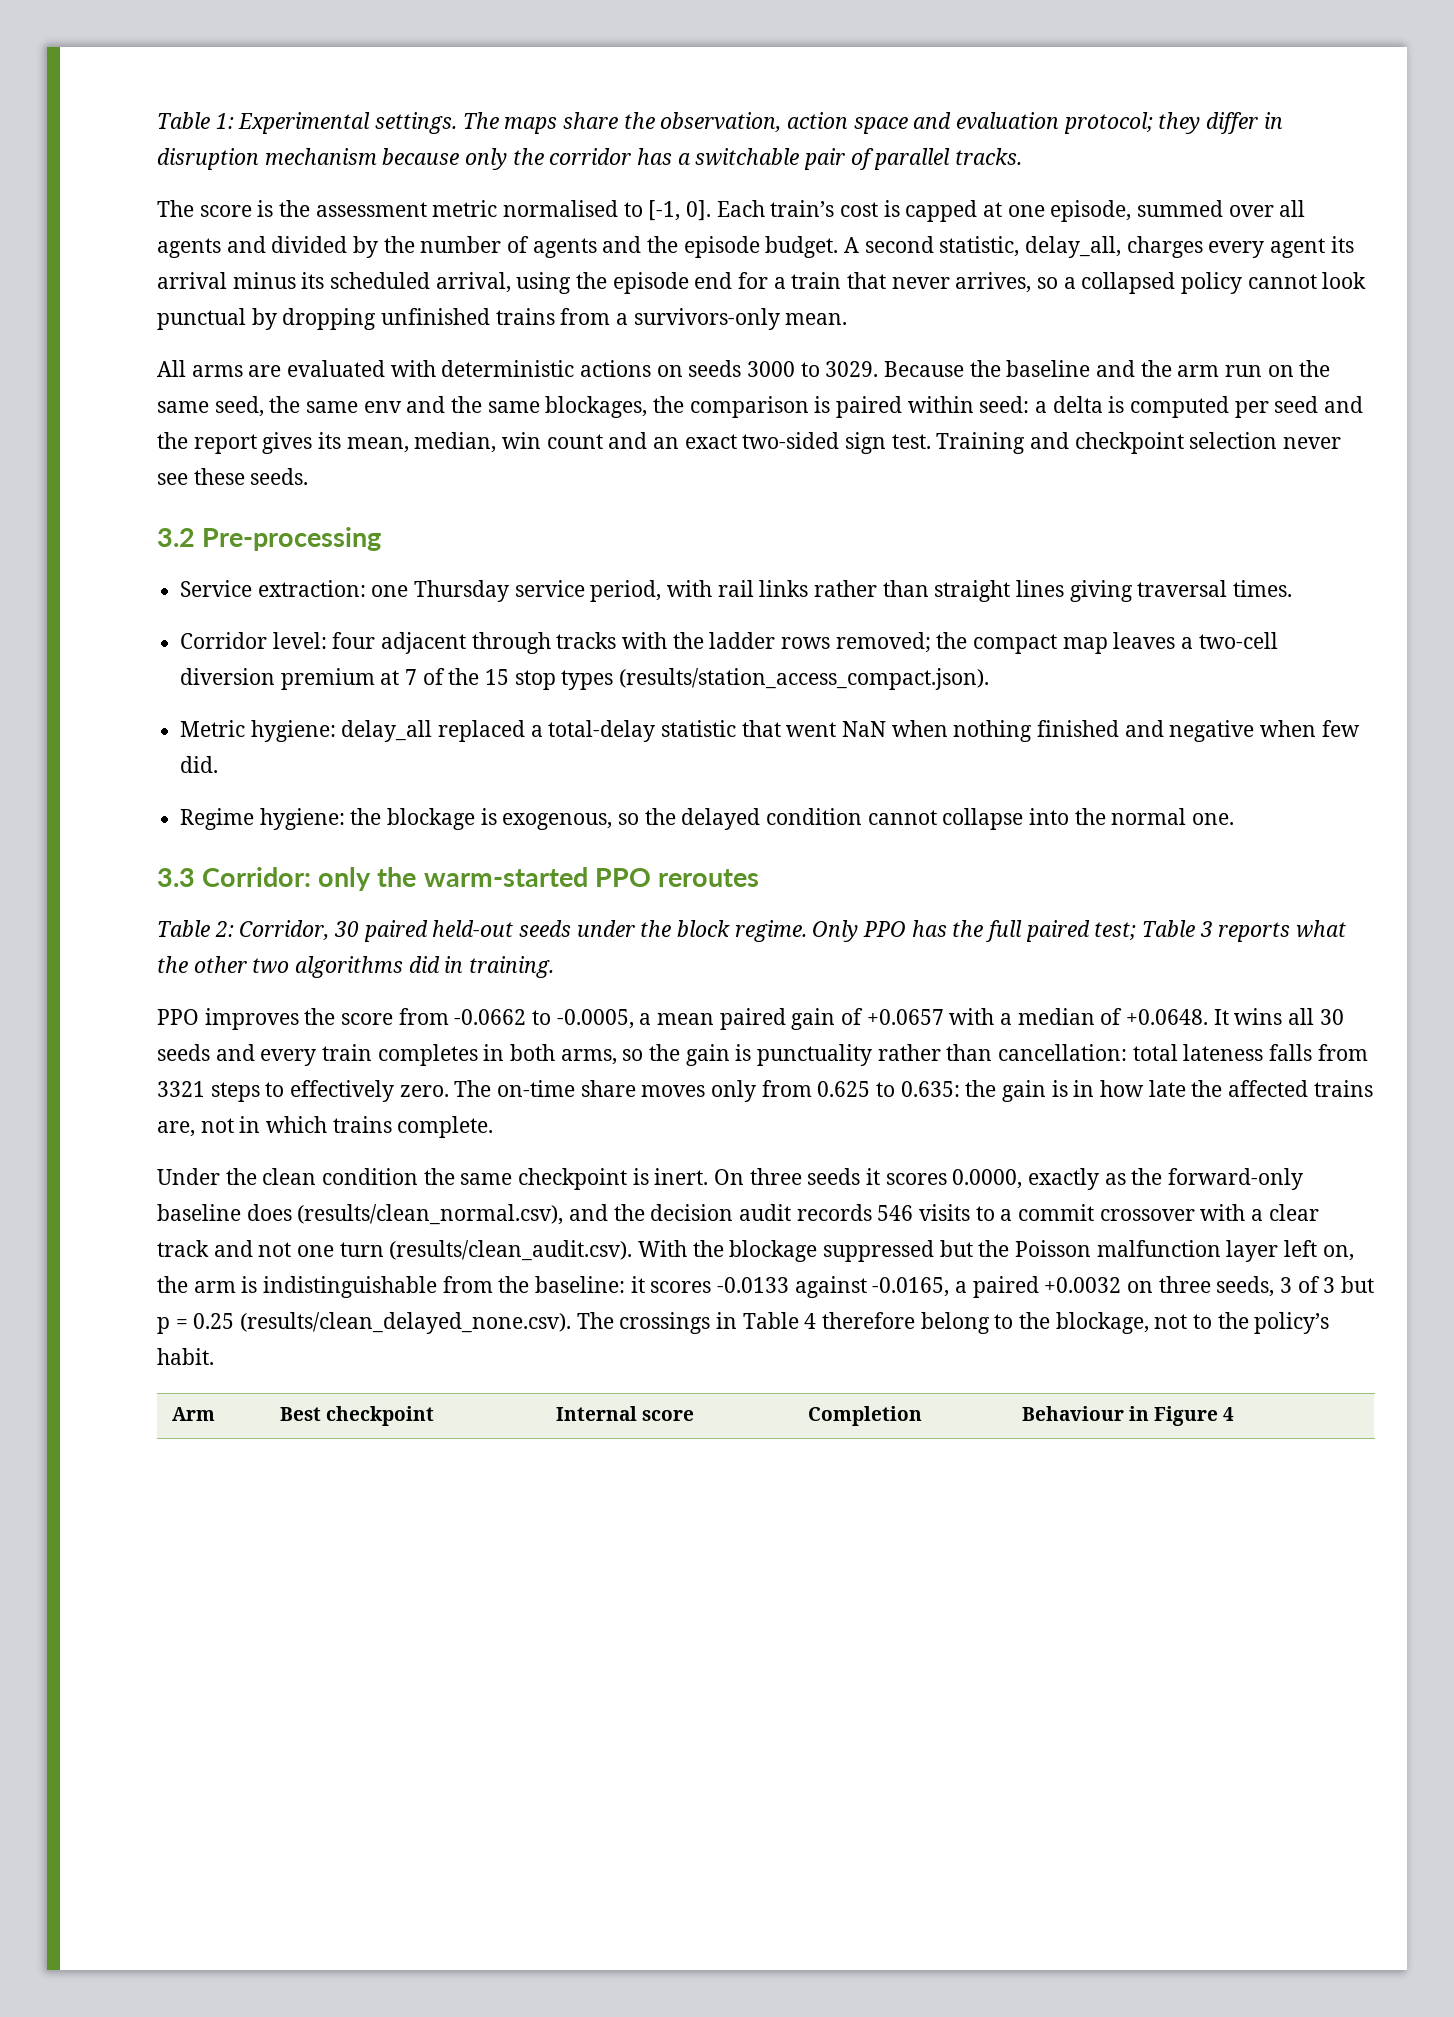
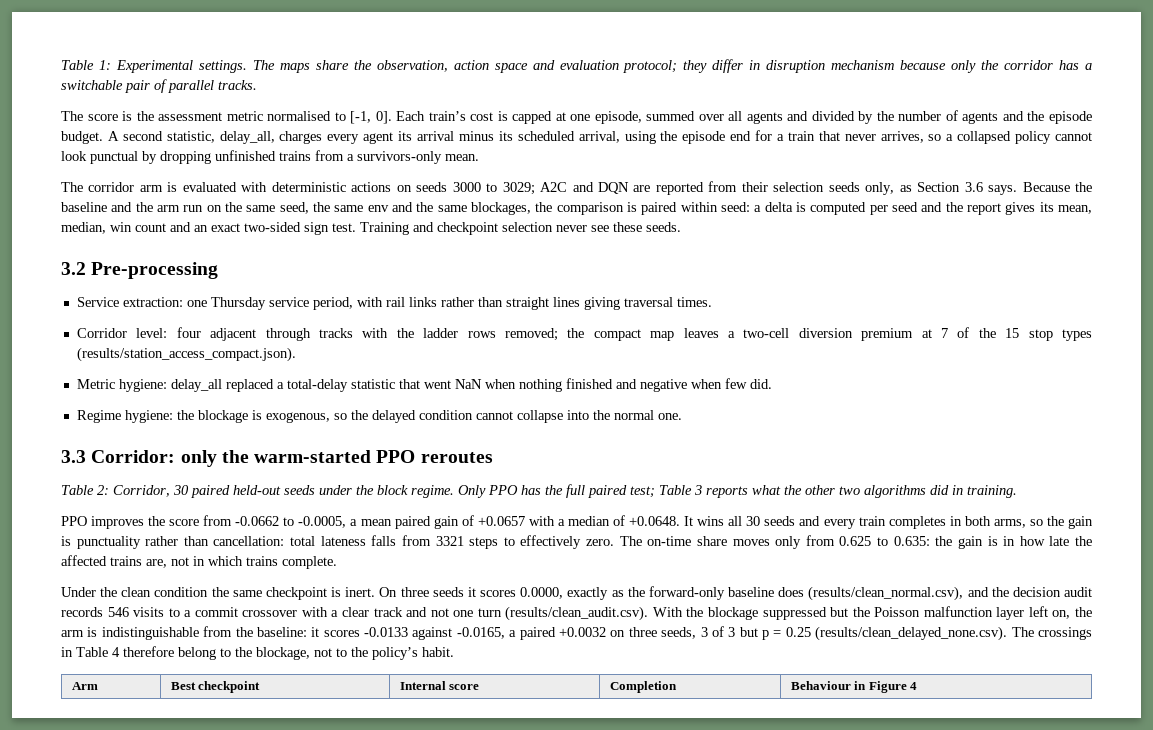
- All arms are evaluated with deterministic actions on seeds 3000 to 3029.
+ The corridor arm is evaluated with deterministic actions on seeds 3000 to 3029; A2C and DQN are reported from their selection seeds only, as Section 3.6 says.

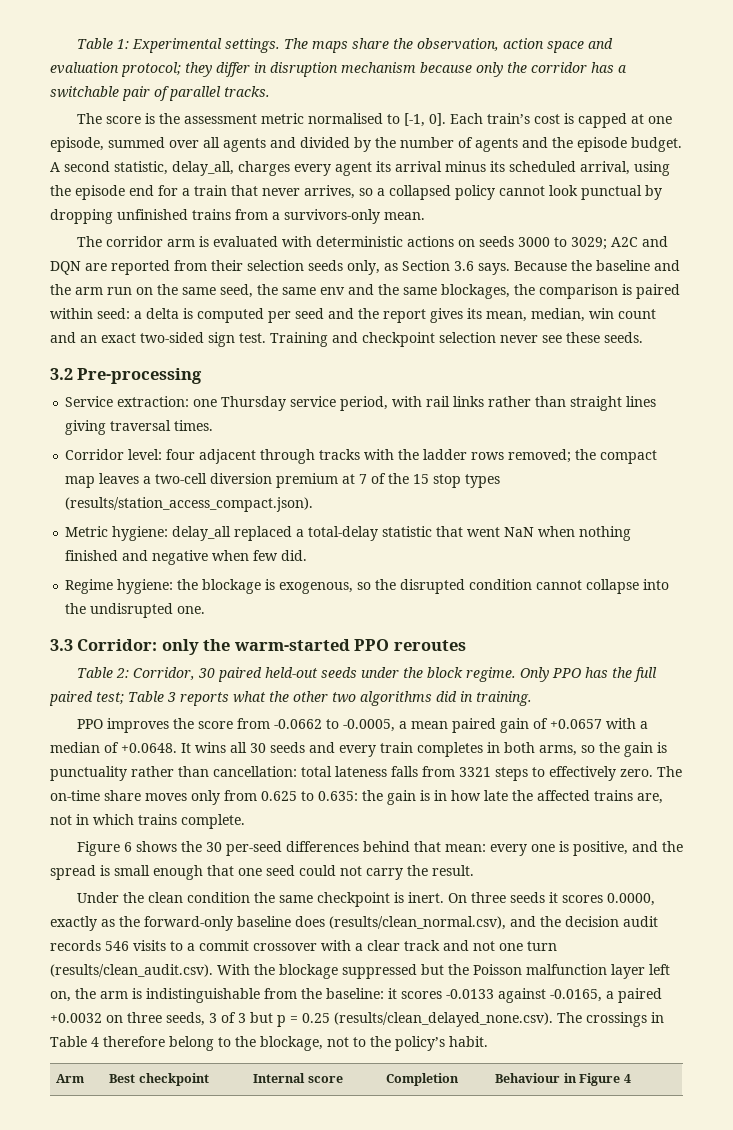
- Regime hygiene: the blockage is exogenous, so the delayed condition cannot collapse into the normal one.
+ Regime hygiene: the blockage is exogenous, so the disrupted condition cannot collapse into the undisrupted one.
+ Figure 6 shows the 30 per-seed differences behind that mean: every one is positive, and the spread is small enough that one seed could not carry the result.

